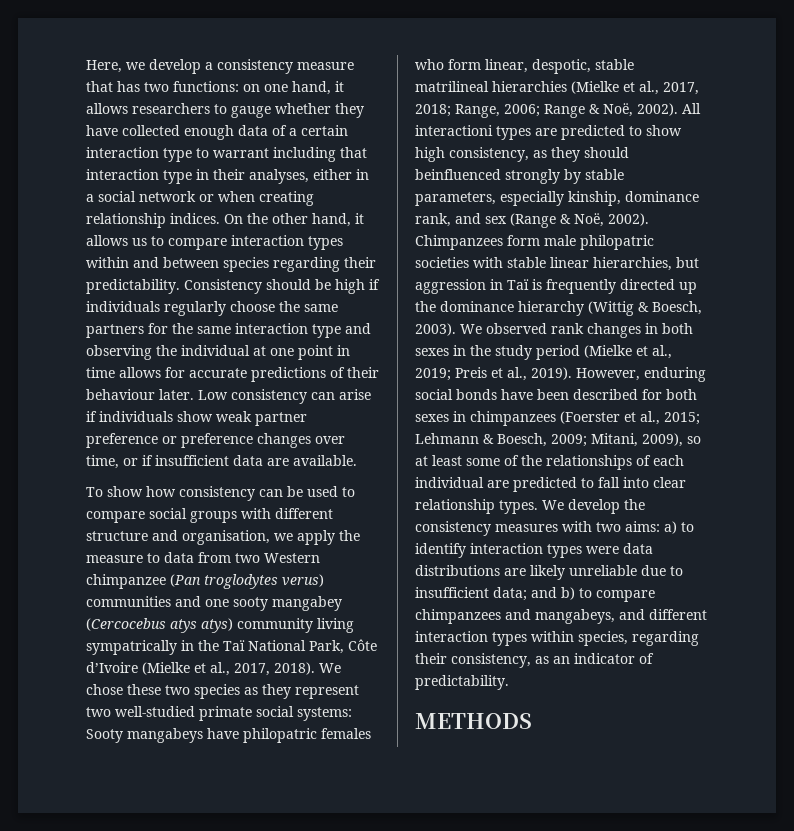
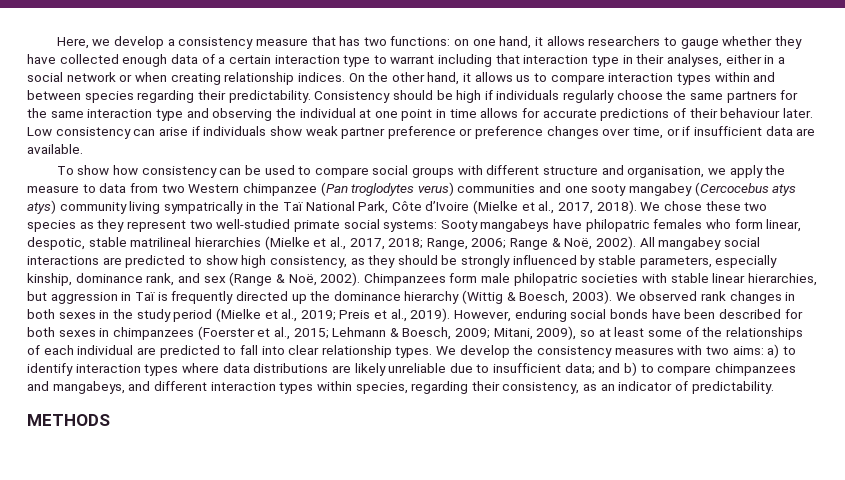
- All interactioni types are predicted to show high consistency, as they should beinfluenced strongly by stable parameters, especially kinship, dominance rank, and sex (Range & Noë, 2002).
+ All mangabey social interactions are predicted to show high consistency, as they should be strongly influenced by stable parameters, especially kinship, dominance rank, and sex (Range & Noë, 2002).
- We develop the consistency measures with two aims: a) to identify interaction types were data distributions are likely unreliable due to insufficient data; and b) to compare chimpanzees and mangabeys, and different interaction types within species, regarding their consistency, as an indicator of predictability.
+ We develop the consistency measures with two aims: a) to identify interaction types where data distributions are likely unreliable due to insufficient data; and b) to compare chimpanzees and mangabeys, and different interaction types within species, regarding their consistency, as an indicator of predictability.

